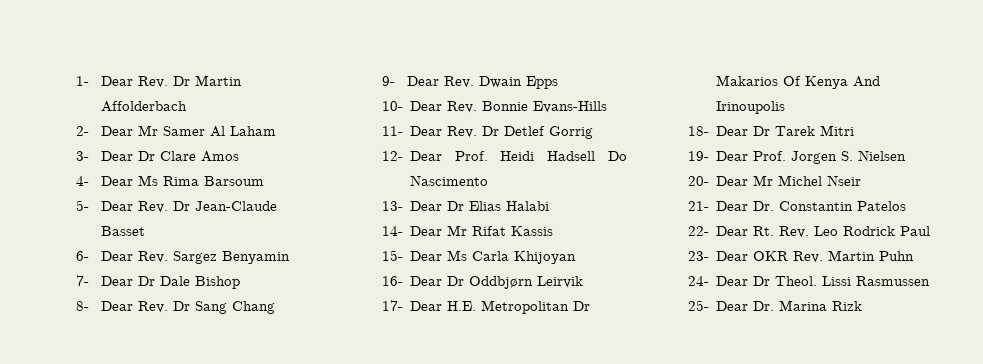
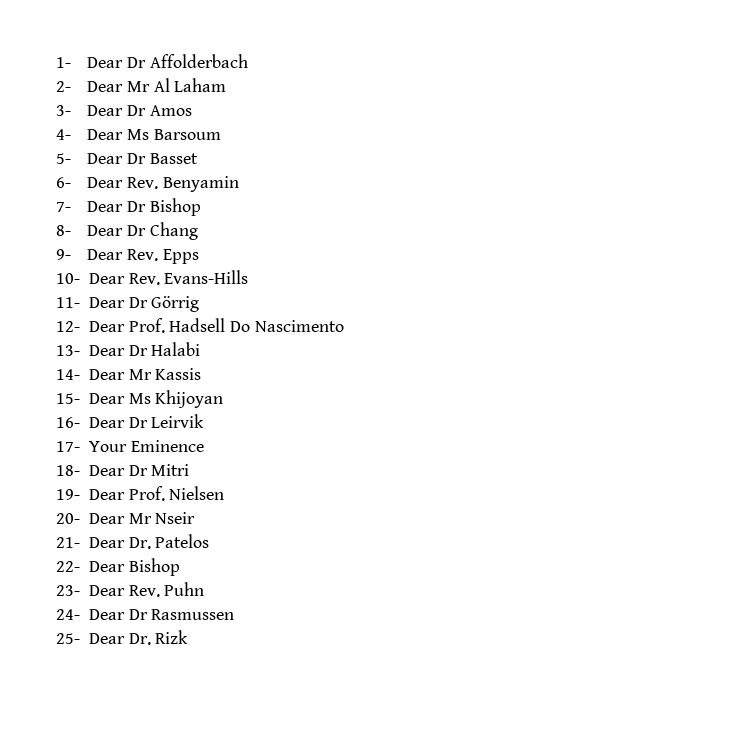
- 1- Dear Rev. Dr Martin Affolderbach
+ 1- Dear Dr Affolderbach
- 2- Dear Mr Samer Al Laham
+ 2- Dear Mr Al Laham
- 3- Dear Dr Clare Amos
+ 3- Dear Dr Amos
- 4- Dear Ms Rima Barsoum
+ 4- Dear Ms Barsoum
- 5- Dear Rev. Dr Jean-Claude Basset
+ 5- Dear Dr Basset
- 6- Dear Rev. Sargez Benyamin
+ 6- Dear Rev. Benyamin
- 7- Dear Dr Dale Bishop
+ 7- Dear Dr Bishop
- 8- Dear Rev. Dr Sang Chang
+ 8- Dear Dr Chang
- 9- Dear Rev. Dwain Epps
+ 9- Dear Rev. Epps
- 10- Dear Rev. Bonnie Evans-Hills
+ 10- Dear Rev. Evans-Hills
- 11- Dear Rev. Dr Detlef Gorrig
+ 11- Dear Dr Görrig
- 12- Dear Prof. Heidi Hadsell Do Nascimento
+ 12- Dear Prof. Hadsell Do Nascimento
- 13- Dear Dr Elias Halabi
+ 13- Dear Dr Halabi
- 14- Dear Mr Rifat Kassis
+ 14- Dear Mr Kassis
- 15- Dear Ms Carla Khijoyan
+ 15- Dear Ms Khijoyan
- 16- Dear Dr Oddbjørn Leirvik
+ 16- Dear Dr Leirvik
- 17- Dear H.E. Metropolitan Dr Makarios Of Kenya And Irinoupolis
+ 17- Your Eminence
- 18- Dear Dr Tarek Mitri
+ 18- Dear Dr Mitri
- 19- Dear Prof. Jorgen S. Nielsen
+ 19- Dear Prof. Nielsen
- 20- Dear Mr Michel Nseir
+ 20- Dear Mr Nseir
- 21- Dear Dr. Constantin Patelos
+ 21- Dear Dr. Patelos
- 22- Dear Rt. Rev. Leo Rodrick Paul
+ 22- Dear Bishop
- 23- Dear OKR Rev. Martin Puhn
+ 23- Dear Rev. Puhn
- 24- Dear Dr Theol. Lissi Rasmussen
+ 24- Dear Dr Rasmussen
- 25- Dear Dr. Marina Rizk
+ 25- Dear Dr. Rizk

